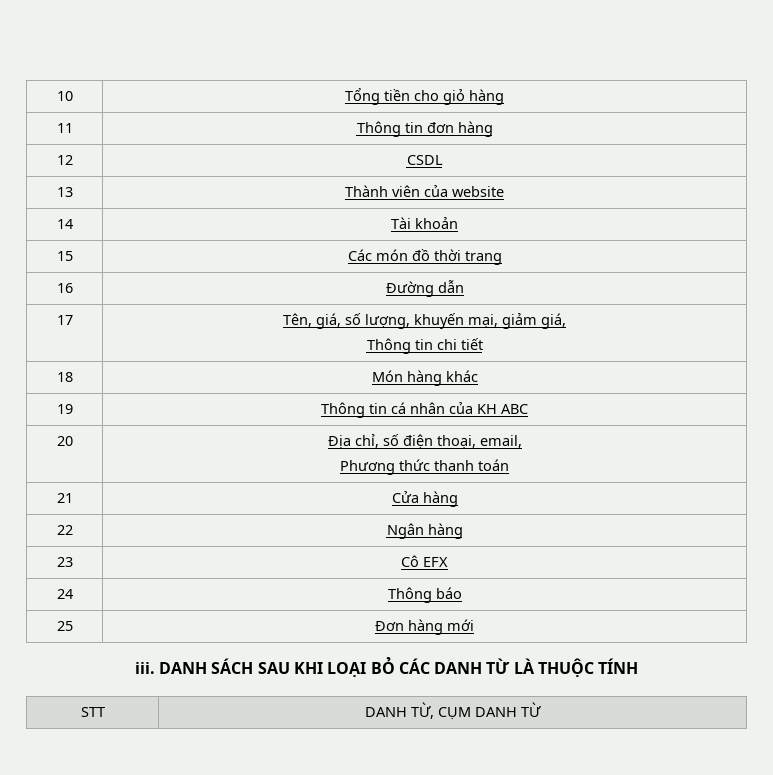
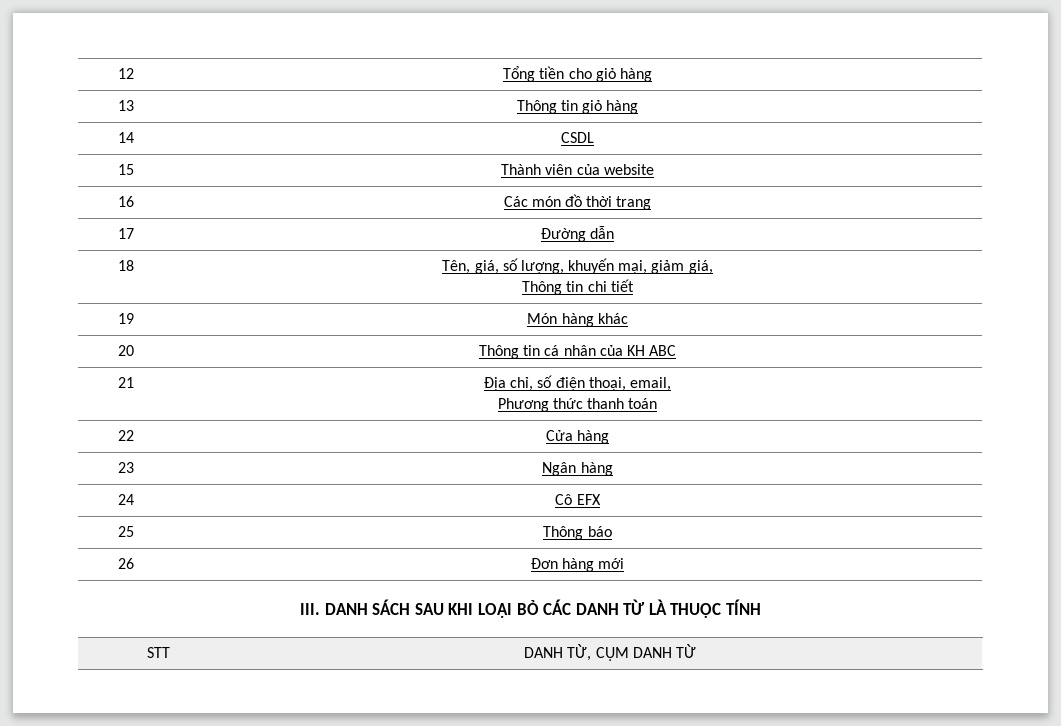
- 10 | Tổng tiền cho giỏ hàng
+ 12 | Tổng tiền cho giỏ hàng
- 11 | Thông tin đơn hàng
- 12 | CSDL
+ 13 | Thông tin giỏ hàng
+ 14 | CSDL
- 13 | Thành viên của website
+ 15 | Thành viên của website
- 14 | Tài khoản
- 15 | Các món đồ thời trang
+ 16 | Các món đồ thời trang
- 16 | Đường dẫn
+ 17 | Đường dẫn
- 17 | Tên, giá, số lượng, khuyến mại, giảm giá,
+ 18 | Tên, giá, số lượng, khuyến mại, giảm giá,
- 18 | Món hàng khác
+ 19 | Món hàng khác
- 19 | Thông tin cá nhân của KH ABC
+ 20 | Thông tin cá nhân của KH ABC
- 20 | Địa chỉ, số điện thoại, email,
+ 21 | Địa chỉ, số điện thoại, email,
- 21 | Cửa hàng
+ 22 | Cửa hàng
- 22 | Ngân hàng
+ 23 | Ngân hàng
- 23 | Cô EFX
+ 24 | Cô EFX
- 24 | Thông báo
+ 25 | Thông báo
- 25 | Đơn hàng mới
+ 26 | Đơn hàng mới
- iii. DANH SÁCH SAU KHI LOẠI BỎ CÁC DANH TỪ LÀ THUỘC TÍNH
+ III. DANH SÁCH SAU KHI LOẠI BỎ CÁC DANH TỪ LÀ THUỘC TÍNH

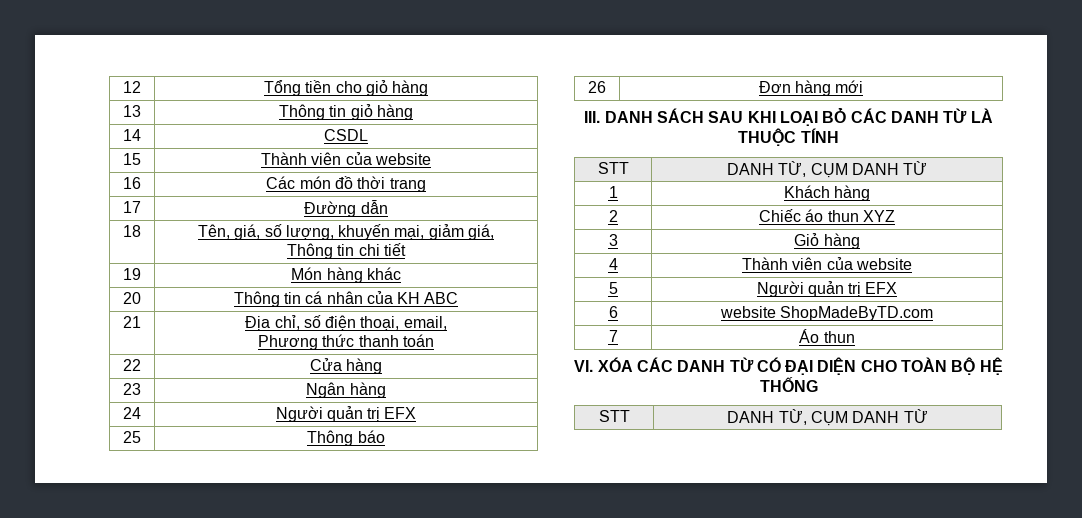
- 24 | Cô EFX
+ 24 | Người quản trị EFX
+ 1 | Khách hàng
+ 2 | Chiếc áo thun XYZ
+ 3 | Giỏ hàng
+ 4 | Thành viên của website
+ 5 | Người quản trị EFX
+ 6 | website ShopMadeByTD.com
+ 7 | Áo thun
+ VI. XÓA CÁC DANH TỪ CÓ ĐẠI DIỆN CHO TOÀN BỘ HỆ THỐNG
+ STT | DANH TỪ, CỤM DANH TỪ

